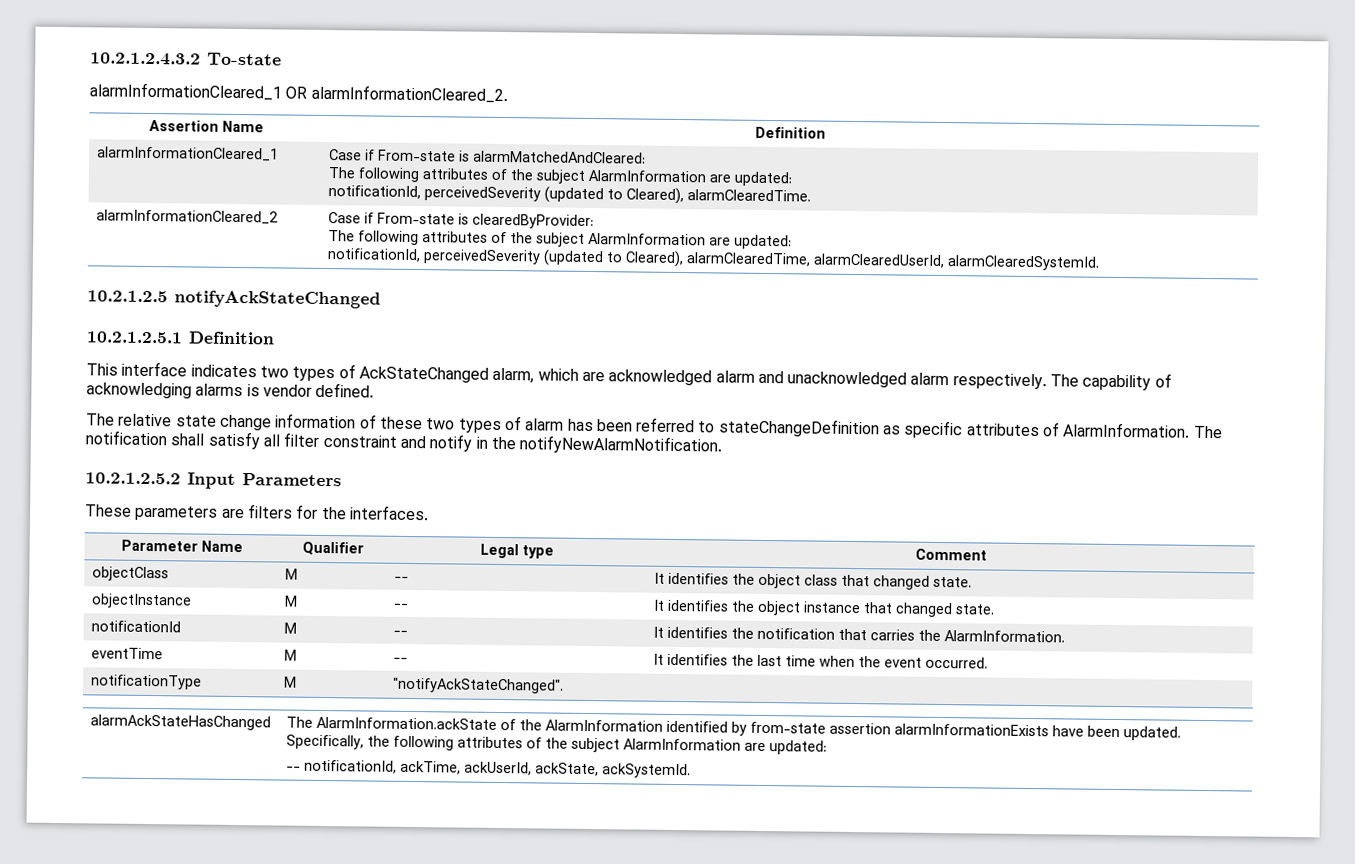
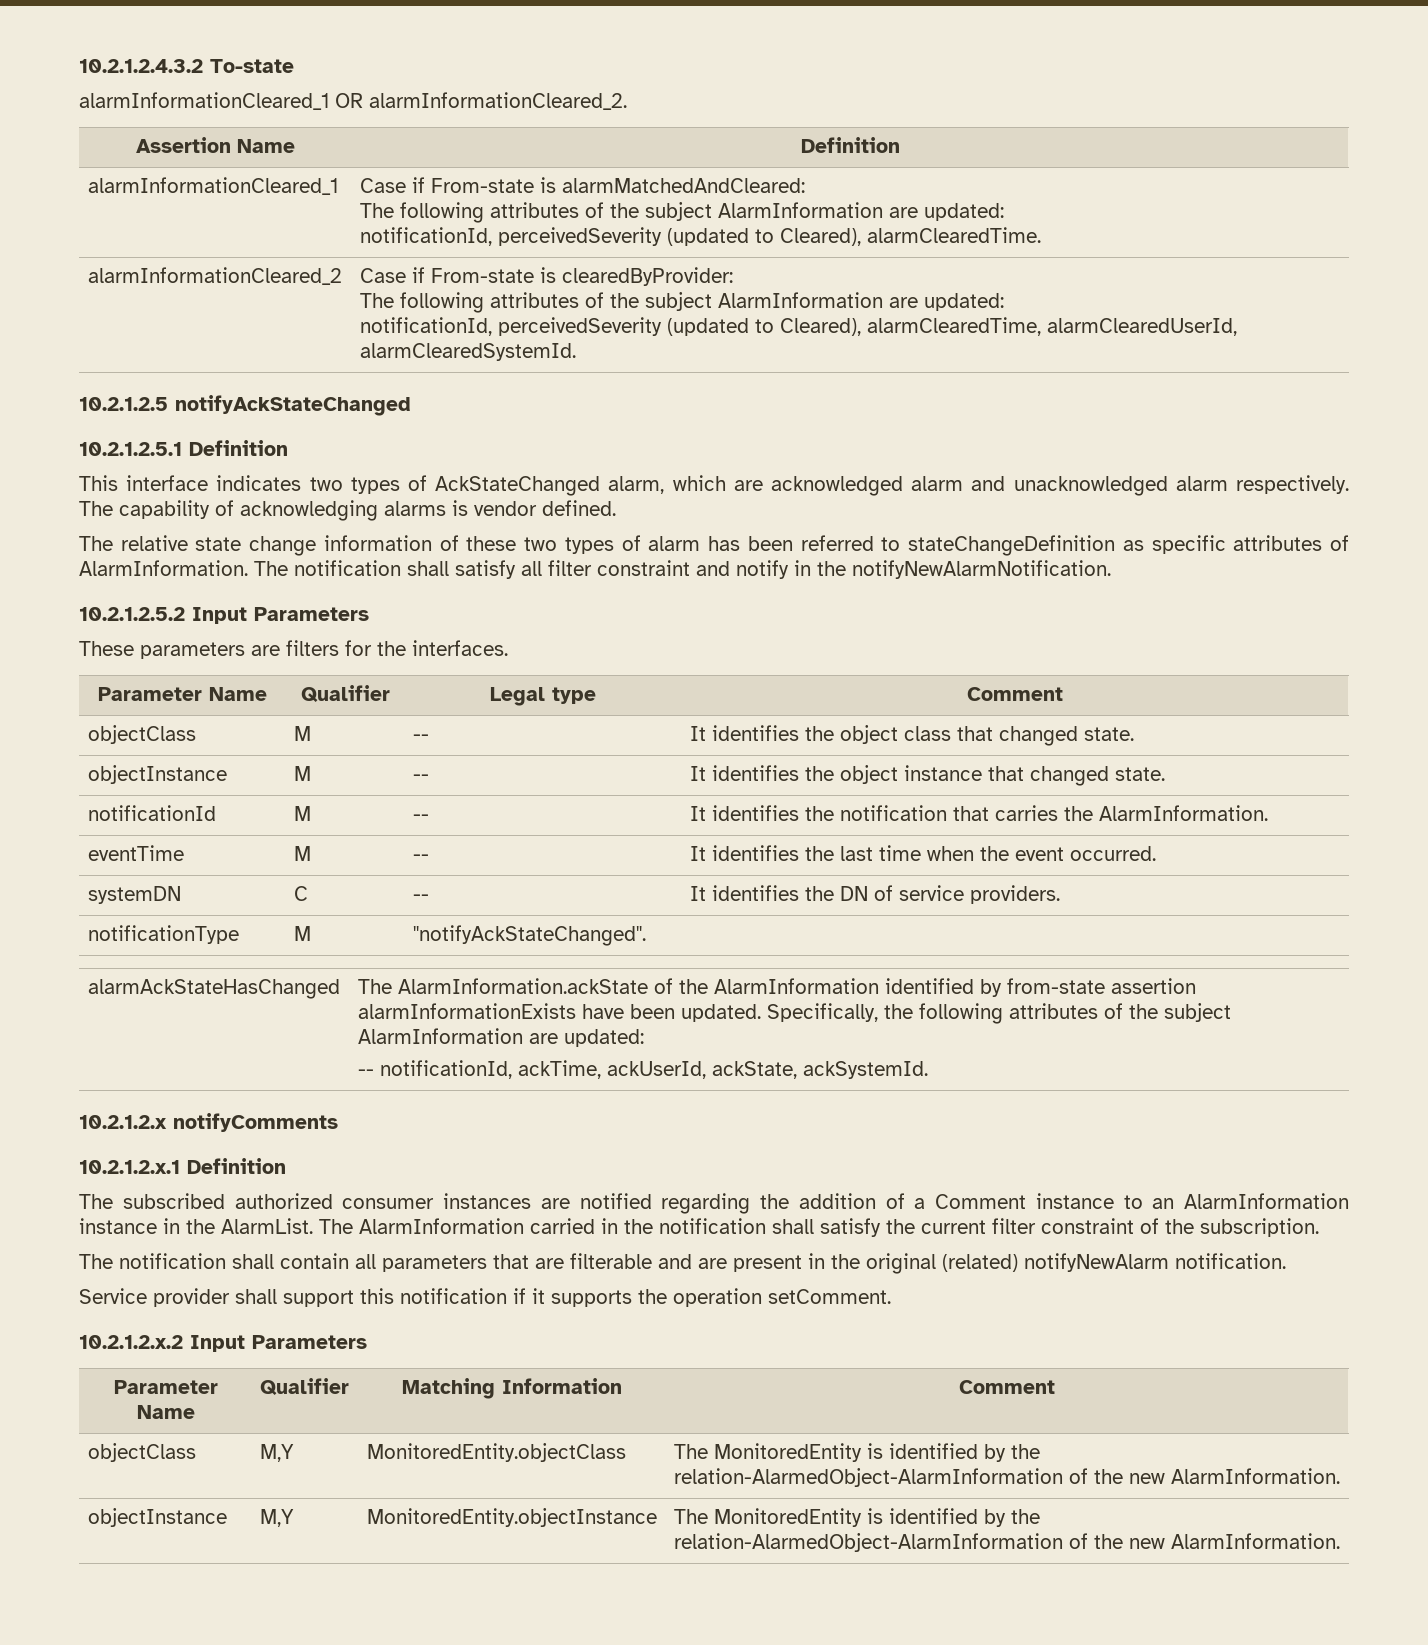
+ systemDN | C | -- | It identifies the DN of service providers.
+ 10.2.1.2.x notifyComments
+ 10.2.1.2.x.1 Definition
+ The subscribed authorized consumer instances are notified regarding the addition of a Comment instance to an AlarmInformation instance in the AlarmList. The AlarmInformation carried in the notification shall satisfy the current filter constraint of the subscription.
+ The notification shall contain all parameters that are filterable and are present in the original (related) notifyNewAlarm notification.
+ Service provider shall support this notification if it supports the operation setComment.
+ 10.2.1.2.x.2 Input Parameters
+ Parameter Name | Qualifier | Matching Information | Comment
+ objectClass | M,Y | MonitoredEntity.objectClass | The MonitoredEntity is identified by the relation-AlarmedObject-AlarmInformation of the new AlarmInformation.
+ objectInstance | M,Y | MonitoredEntity.objectInstance | The MonitoredEntity is identified by the relation-AlarmedObject-AlarmInformation of the new AlarmInformation.

